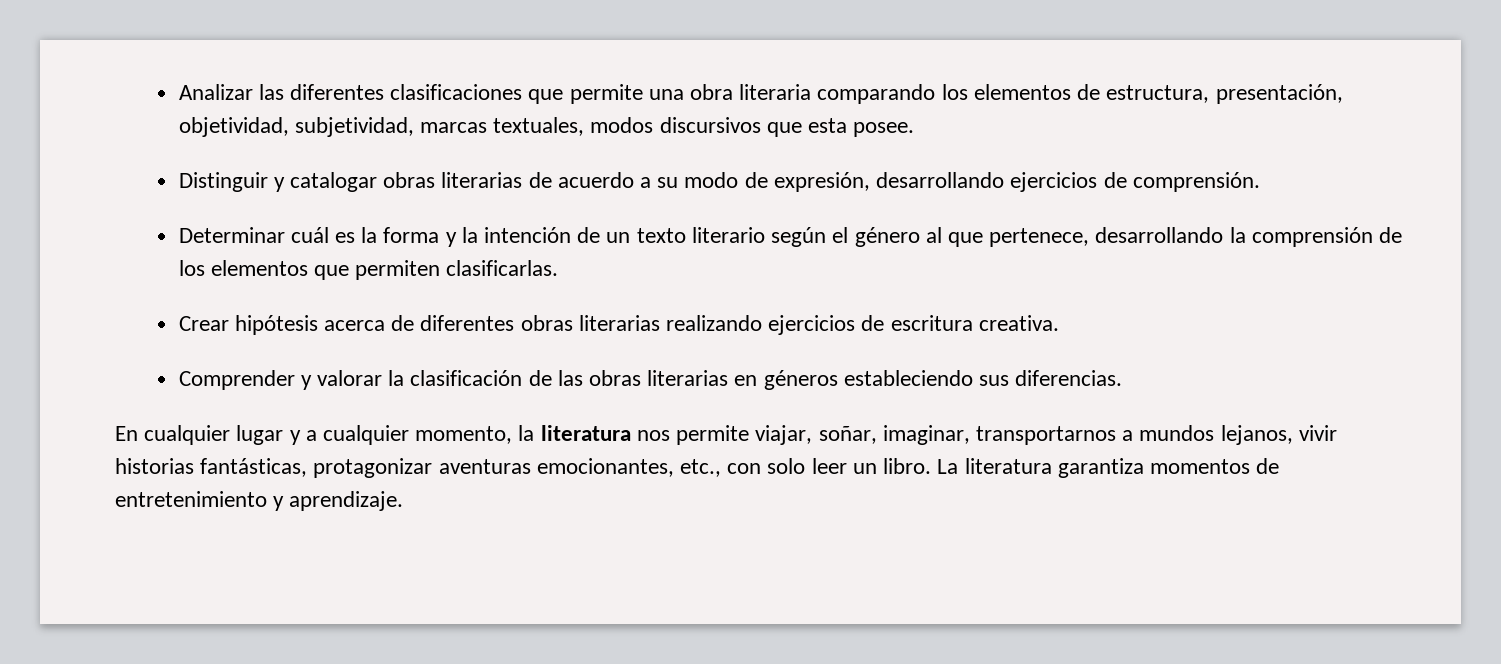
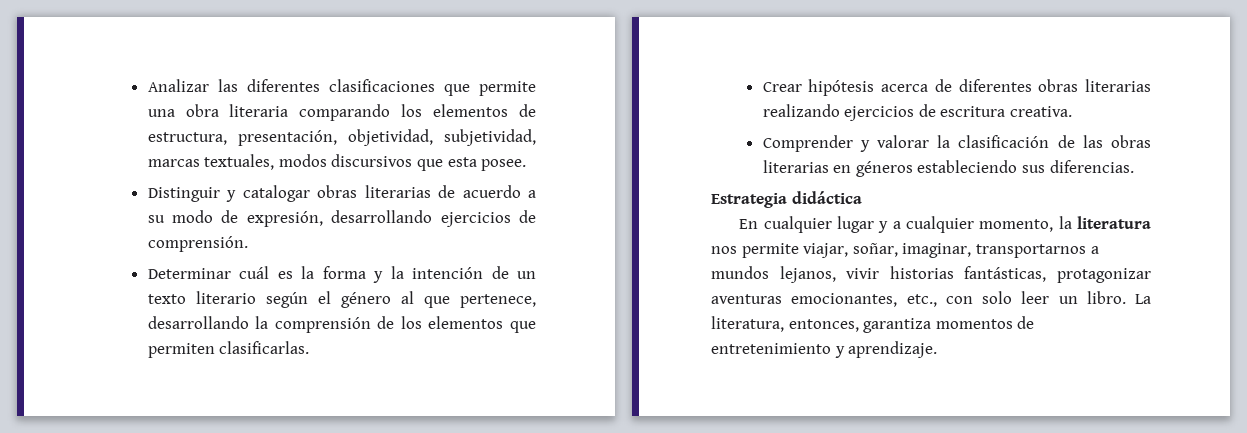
+ Estrategia didáctica
- La literatura garantiza momentos de entretenimiento y aprendizaje.
+ La literatura, entonces, garantiza momentos de entretenimiento y aprendizaje.

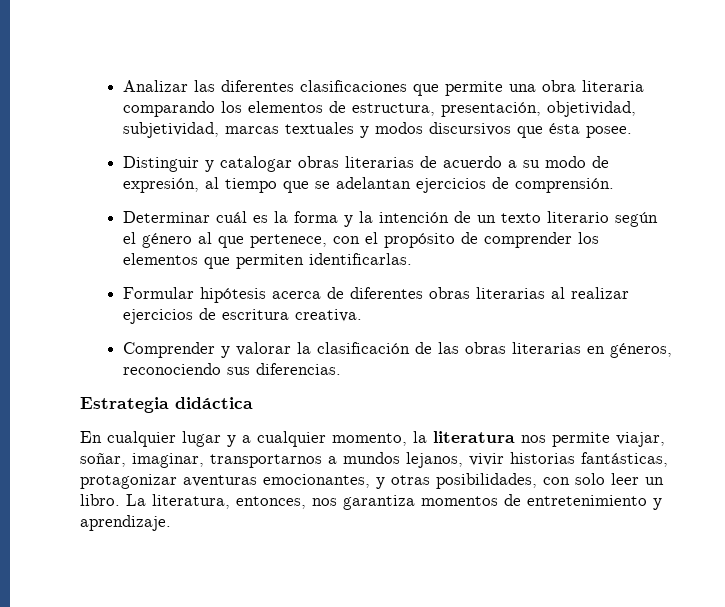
- Analizar las diferentes clasificaciones que permite una obra literaria comparando los elementos de estructura, presentación, objetividad, subjetividad, marcas textuales, modos discursivos que esta posee.
+ Analizar las diferentes clasificaciones que permite una obra literaria comparando los elementos de estructura, presentación, objetividad, subjetividad, marcas textuales y modos discursivos que ésta posee.
- Distinguir y catalogar obras literarias de acuerdo a su modo de expresión, desarrollando ejercicios de comprensión.
+ Distinguir y catalogar obras literarias de acuerdo a su modo de expresión, al tiempo que se adelantan ejercicios de comprensión.
- Determinar cuál es la forma y la intención de un texto literario según el género al que pertenece, desarrollando la comprensión de los elementos que permiten clasificarlas.
- Crear hipótesis acerca de diferentes obras literarias realizando ejercicios de escritura creativa.
+ Determinar cuál es la forma y la intención de un texto literario según el género al que pertenece, con el propósito de comprender los elementos que permiten identificarlas.
+ Formular hipótesis acerca de diferentes obras literarias al realizar ejercicios de escritura creativa.
- Comprender y valorar la clasificación de las obras literarias en géneros estableciendo sus diferencias.
+ Comprender y valorar la clasificación de las obras literarias en géneros, reconociendo sus diferencias.
- En cualquier lugar y a cualquier momento, la literatura nos permite viajar, soñar, imaginar, transportarnos a mundos lejanos, vivir historias fantásticas, protagonizar aventuras emocionantes, etc., con solo leer un libro.
+ En cualquier lugar y a cualquier momento, la literatura nos permite viajar, soñar, imaginar, transportarnos a mundos lejanos, vivir historias fantásticas, protagonizar aventuras emocionantes, y otras posibilidades, con solo leer un libro.
- La literatura, entonces, garantiza momentos de entretenimiento y aprendizaje.
+ La literatura, entonces, nos garantiza momentos de entretenimiento y aprendizaje.

